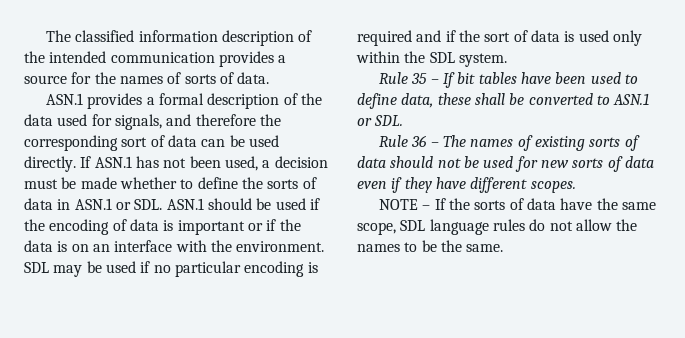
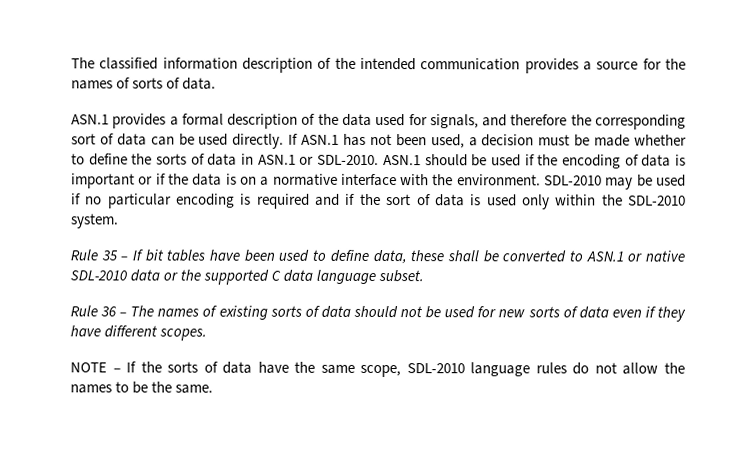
- If ASN.1 has not been used, a decision must be made whether to define the sorts of data in ASN.1 or SDL. ASN.1 should be used if the encoding of data is important or if the data is on an interface with the environment.
+ If ASN.1 has not been used, a decision must be made whether to define the sorts of data in ASN.1 or SDL-2010. ASN.1 should be used if the encoding of data is important or if the data is on a normative interface with the environment.
- SDL may be used if no particular encoding is required and if the sort of data is used only within the SDL system.
+ SDL-2010 may be used if no particular encoding is required and if the sort of data is used only within the SDL-2010 system.
- Rule 35 – If bit tables have been used to define data, these shall be converted to ASN.1 or SDL.
+ Rule 35 – If bit tables have been used to define data, these shall be converted to ASN.1 or native SDL-2010 data or the supported C data language subset.
- NOTE – If the sorts of data have the same scope, SDL language rules do not allow the names to be the same.
+ NOTE – If the sorts of data have the same scope, SDL-2010 language rules do not allow the names to be the same.

